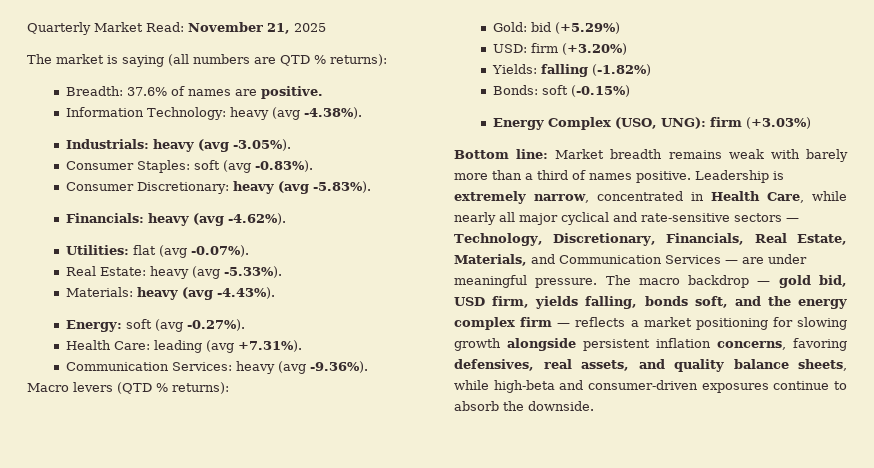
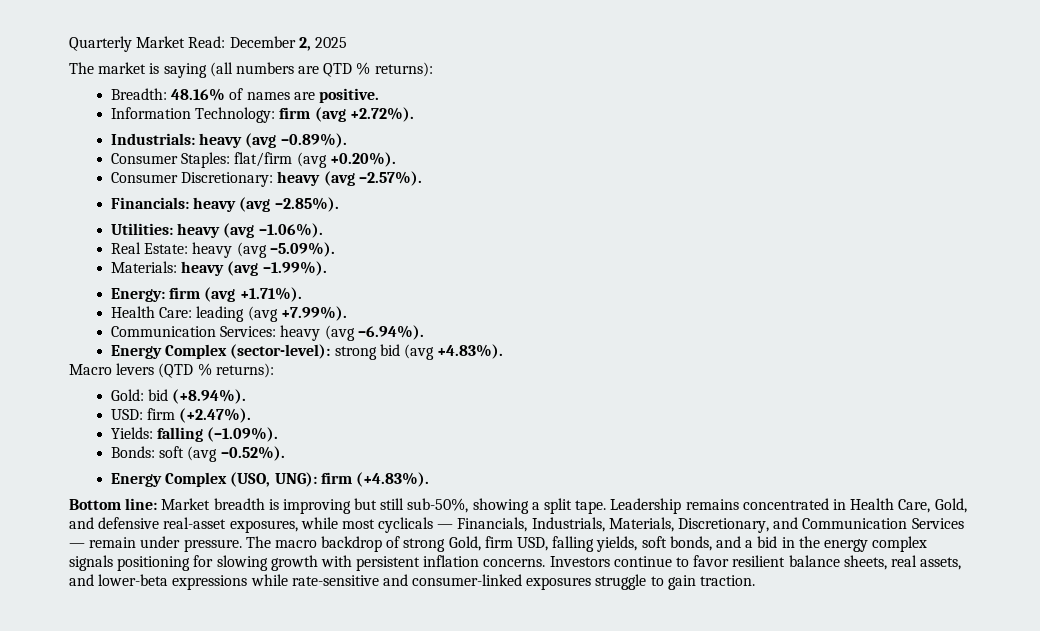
- Quarterly Market Read: November 21, 2025
+ Quarterly Market Read: December 2, 2025
- Breadth: 37.6% of names are positive.
+ Breadth: 48.16% of names are positive.
- Information Technology: heavy (avg -4.38%).
+ Information Technology: firm (avg +2.72%).
- Industrials: heavy (avg -3.05%).
+ Industrials: heavy (avg –0.89%).
- Consumer Staples: soft (avg -0.83%).
+ Consumer Staples: flat/firm (avg +0.20%).
- Consumer Discretionary: heavy (avg -5.83%).
+ Consumer Discretionary: heavy (avg –2.57%).
- Financials: heavy (avg -4.62%).
+ Financials: heavy (avg –2.85%).
- Utilities: flat (avg -0.07%).
+ Utilities: heavy (avg –1.06%).
- Real Estate: heavy (avg -5.33%).
+ Real Estate: heavy (avg –5.09%).
- Materials: heavy (avg -4.43%).
+ Materials: heavy (avg –1.99%).
- Energy: soft (avg -0.27%).
+ Energy: firm (avg +1.71%).
- Health Care: leading (avg +7.31%).
+ Health Care: leading (avg +7.99%).
- Communication Services: heavy (avg -9.36%).
+ Communication Services: heavy (avg –6.94%).
+ Energy Complex (sector-level): strong bid (avg +4.83%).
- Gold: bid (+5.29%)
+ Gold: bid (+8.94%).
- USD: firm (+3.20%)
+ USD: firm (+2.47%).
- Yields: falling (-1.82%)
+ Yields: falling (–1.09%).
- Bonds: soft (-0.15%)
+ Bonds: soft (avg –0.52%).
- Energy Complex (USO, UNG): firm (+3.03%)
+ Energy Complex (USO, UNG): firm (+4.83%).
- Bottom line: Market breadth remains weak with barely more than a third of names positive. Leadership is extremely narrow, concentrated in Health Care, while nearly all major cyclical and rate-sensitive sectors — Technology, Discretionary, Financials, Real Estate, Materials, and Communication Services — are under meaningful pressure.
+ Bottom line: Market breadth is improving but still sub-50%, showing a split tape. Leadership remains concentrated in Health Care, Gold, and defensive real-asset exposures, while most cyclicals — Financials, Industrials, Materials, Discretionary, and Communication Services — remain under pressure.
- The macro backdrop — gold bid, USD firm, yields falling, bonds soft, and the energy complex firm — reflects a market positioning for slowing growth alongside persistent inflation concerns, favoring defensives, real assets, and quality balance sheets, while high-beta and consumer-driven exposures continue to absorb the downside.
+ The macro backdrop of strong Gold, firm USD, falling yields, soft bonds, and a bid in the energy complex signals positioning for slowing growth with persistent inflation concerns. Investors continue to favor resilient balance sheets, real assets, and lower-beta expressions while rate-sensitive and consumer-linked exposures struggle to gain traction.

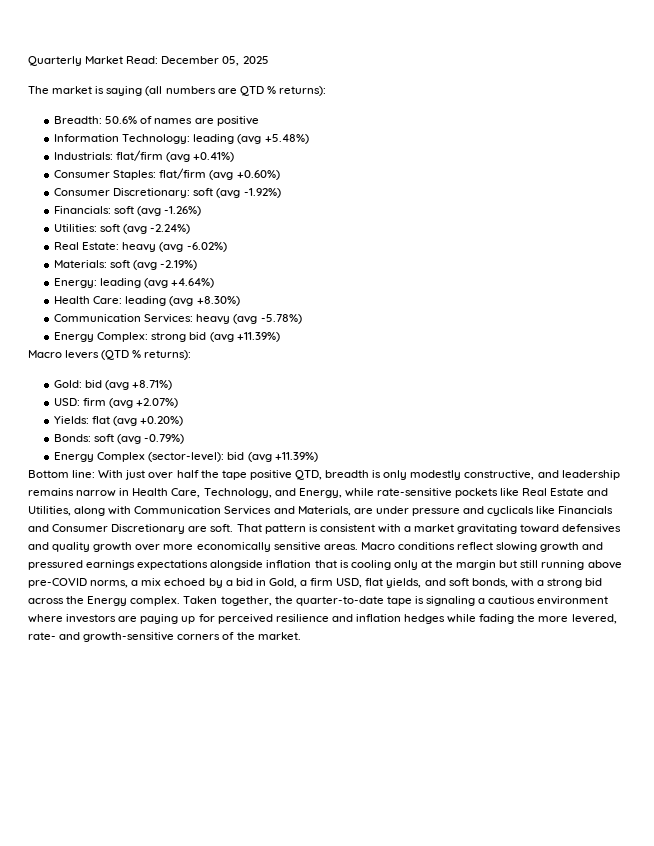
- Quarterly Market Read: December 2, 2025
+ Quarterly Market Read: December 05, 2025
- Breadth: 48.16% of names are positive.
+ Breadth: 50.6% of names are positive
- Information Technology: firm (avg +2.72%).
- Industrials: heavy (avg –0.89%).
+ Information Technology: leading (avg +5.48%)
+ Industrials: flat/firm (avg +0.41%)
- Consumer Staples: flat/firm (avg +0.20%).
+ Consumer Staples: flat/firm (avg +0.60%)
- Consumer Discretionary: heavy (avg –2.57%).
- Financials: heavy (avg –2.85%).
- Utilities: heavy (avg –1.06%).
+ Consumer Discretionary: soft (avg -1.92%)
+ Financials: soft (avg -1.26%)
+ Utilities: soft (avg -2.24%)
- Real Estate: heavy (avg –5.09%).
+ Real Estate: heavy (avg -6.02%)
- Materials: heavy (avg –1.99%).
- Energy: firm (avg +1.71%).
+ Materials: soft (avg -2.19%)
+ Energy: leading (avg +4.64%)
- Health Care: leading (avg +7.99%).
+ Health Care: leading (avg +8.30%)
- Communication Services: heavy (avg –6.94%).
- Energy Complex (sector-level): strong bid (avg +4.83%).
+ Communication Services: heavy (avg -5.78%)
+ Energy Complex: strong bid (avg +11.39%)
- Gold: bid (+8.94%).
+ Gold: bid (avg +8.71%)
- USD: firm (+2.47%).
+ USD: firm (avg +2.07%)
- Yields: falling (–1.09%).
+ Yields: flat (avg +0.20%)
- Bonds: soft (avg –0.52%).
- Energy Complex (USO, UNG): firm (+4.83%).
- Bottom line: Market breadth is improving but still sub-50%, showing a split tape. Leadership remains concentrated in Health Care, Gold, and defensive real-asset exposures, while most cyclicals — Financials, Industrials, Materials, Discretionary, and Communication Services — remain under pressure. The macro backdrop of strong Gold, firm USD, falling yields, soft bonds, and a bid in the energy complex signals positioning for slowing growth with persistent inflation concerns. Investors continue to favor resilient balance sheets, real assets, and lower-beta expressions while rate-sensitive and consumer-linked exposures struggle to gain traction.
+ Bonds: soft (avg -0.79%)
+ Energy Complex (sector-level): bid (avg +11.39%)
+ Bottom line: With just over half the tape positive QTD, breadth is only modestly constructive, and leadership remains narrow in Health Care, Technology, and Energy, while rate-sensitive pockets like Real Estate and Utilities, along with Communication Services and Materials, are under pressure and cyclicals like Financials and Consumer Discretionary are soft. That pattern is consistent with a market gravitating toward defensives and quality growth over more economically sensitive areas. Macro conditions reflect slowing growth and pressured earnings expectations alongside inflation that is cooling only at the margin but still running above pre-COVID norms, a mix echoed by a bid in Gold, a firm USD, flat yields, and soft bonds, with a strong bid across the Energy complex. Taken together, the quarter-to-date tape is signaling a cautious environment where investors are paying up for perceived resilience and inflation hedges while fading the more levered, rate- and growth-sensitive corners of the market.

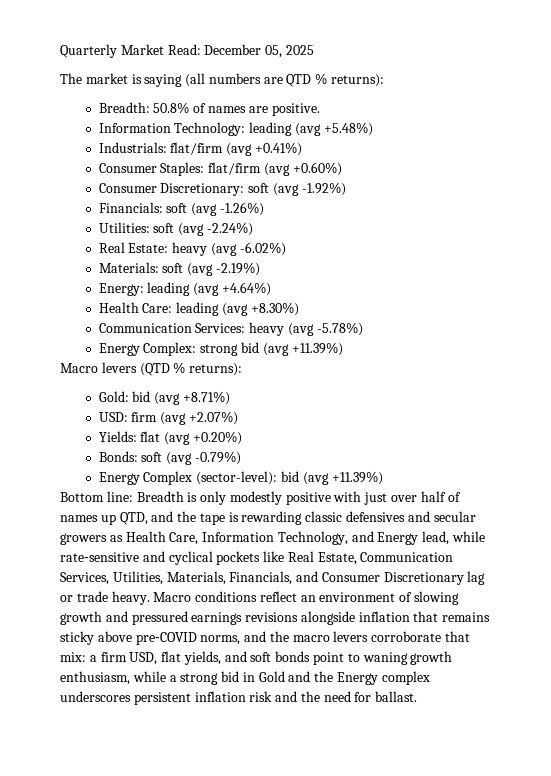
- Breadth: 50.6% of names are positive
+ Breadth: 50.8% of names are positive.
- Bottom line: With just over half the tape positive QTD, breadth is only modestly constructive, and leadership remains narrow in Health Care, Technology, and Energy, while rate-sensitive pockets like Real Estate and Utilities, along with Communication Services and Materials, are under pressure and cyclicals like Financials and Consumer Discretionary are soft. That pattern is consistent with a market gravitating toward defensives and quality growth over more economically sensitive areas. Macro conditions reflect slowing growth and pressured earnings expectations alongside inflation that is cooling only at the margin but still running above pre-COVID norms, a mix echoed by a bid in Gold, a firm USD, flat yields, and soft bonds, with a strong bid across the Energy complex. Taken together, the quarter-to-date tape is signaling a cautious environment where investors are paying up for perceived resilience and inflation hedges while fading the more levered, rate- and growth-sensitive corners of the market.
+ Bottom line: Breadth is only modestly positive with just over half of names up QTD, and the tape is rewarding classic defensives and secular growers as Health Care, Information Technology, and Energy lead, while rate‑sensitive and cyclical pockets like Real Estate, Communication Services, Utilities, Materials, Financials, and Consumer Discretionary lag or trade heavy. Macro conditions reflect an environment of slowing growth and pressured earnings revisions alongside inflation that remains sticky above pre‑COVID norms, and the macro levers corroborate that mix: a firm USD, flat yields, and soft bonds point to waning growth enthusiasm, while a strong bid in Gold and the Energy complex underscores persistent inflation risk and the need for ballast.

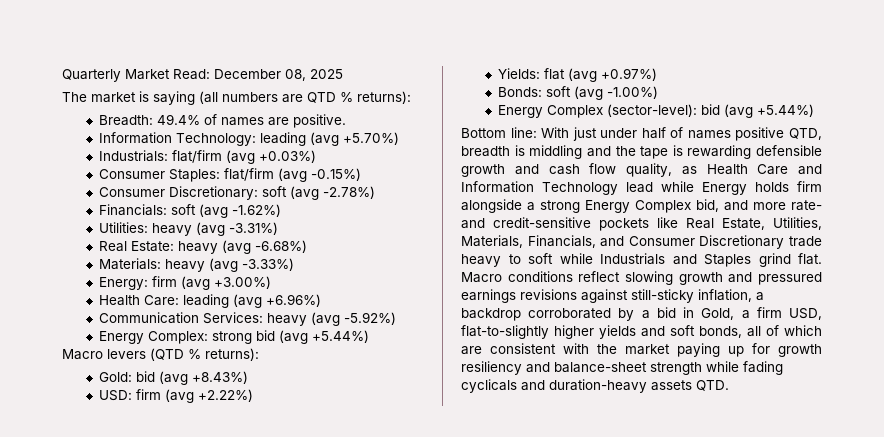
- Quarterly Market Read: December 05, 2025
+ Quarterly Market Read: December 08, 2025
- Breadth: 50.8% of names are positive.
+ Breadth: 49.4% of names are positive.
- Information Technology: leading (avg +5.48%)
+ Information Technology: leading (avg +5.70%)
- Industrials: flat/firm (avg +0.41%)
+ Industrials: flat/firm (avg +0.03%)
- Consumer Staples: flat/firm (avg +0.60%)
+ Consumer Staples: flat/firm (avg -0.15%)
- Consumer Discretionary: soft (avg -1.92%)
+ Consumer Discretionary: soft (avg -2.78%)
- Financials: soft (avg -1.26%)
+ Financials: soft (avg -1.62%)
- Utilities: soft (avg -2.24%)
+ Utilities: heavy (avg -3.31%)
- Real Estate: heavy (avg -6.02%)
+ Real Estate: heavy (avg -6.68%)
- Materials: soft (avg -2.19%)
- Energy: leading (avg +4.64%)
+ Materials: heavy (avg -3.33%)
+ Energy: firm (avg +3.00%)
- Health Care: leading (avg +8.30%)
+ Health Care: leading (avg +6.96%)
- Communication Services: heavy (avg -5.78%)
+ Communication Services: heavy (avg -5.92%)
- Energy Complex: strong bid (avg +11.39%)
+ Energy Complex: strong bid (avg +5.44%)
- Gold: bid (avg +8.71%)
+ Gold: bid (avg +8.43%)
- USD: firm (avg +2.07%)
+ USD: firm (avg +2.22%)
- Yields: flat (avg +0.20%)
+ Yields: flat (avg +0.97%)
- Bonds: soft (avg -0.79%)
+ Bonds: soft (avg -1.00%)
- Energy Complex (sector-level): bid (avg +11.39%)
+ Energy Complex (sector-level): bid (avg +5.44%)
- Bottom line: Breadth is only modestly positive with just over half of names up QTD, and the tape is rewarding classic defensives and secular growers as Health Care, Information Technology, and Energy lead, while rate‑sensitive and cyclical pockets like Real Estate, Communication Services, Utilities, Materials, Financials, and Consumer Discretionary lag or trade heavy. Macro conditions reflect an environment of slowing growth and pressured earnings revisions alongside inflation that remains sticky above pre‑COVID norms, and the macro levers corroborate that mix: a firm USD, flat yields, and soft bonds point to waning growth enthusiasm, while a strong bid in Gold and the Energy complex underscores persistent inflation risk and the need for ballast.
+ Bottom line: With just under half of names positive QTD, breadth is middling and the tape is rewarding defensible growth and cash flow quality, as Health Care and Information Technology lead while Energy holds firm alongside a strong Energy Complex bid, and more rate- and credit-sensitive pockets like Real Estate, Utilities, Materials, Financials, and Consumer Discretionary trade heavy to soft while Industrials and Staples grind flat. Macro conditions reflect slowing growth and pressured earnings revisions against still-sticky inflation, a backdrop corroborated by a bid in Gold, a firm USD, flat-to-slightly higher yields and soft bonds, all of which are consistent with the market paying up for growth resiliency and balance-sheet strength while fading cyclicals and duration-heavy assets QTD.

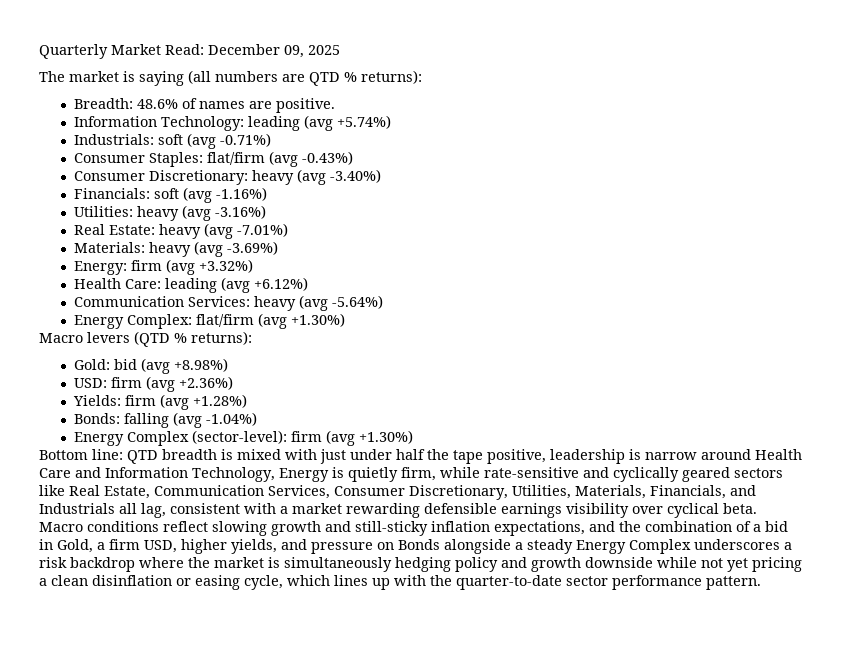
- Quarterly Market Read: December 08, 2025
+ Quarterly Market Read: December 09, 2025
- Breadth: 49.4% of names are positive.
+ Breadth: 48.6% of names are positive.
- Information Technology: leading (avg +5.70%)
+ Information Technology: leading (avg +5.74%)
- Industrials: flat/firm (avg +0.03%)
+ Industrials: soft (avg -0.71%)
- Consumer Staples: flat/firm (avg -0.15%)
+ Consumer Staples: flat/firm (avg -0.43%)
- Consumer Discretionary: soft (avg -2.78%)
+ Consumer Discretionary: heavy (avg -3.40%)
- Financials: soft (avg -1.62%)
+ Financials: soft (avg -1.16%)
- Utilities: heavy (avg -3.31%)
+ Utilities: heavy (avg -3.16%)
- Real Estate: heavy (avg -6.68%)
+ Real Estate: heavy (avg -7.01%)
- Materials: heavy (avg -3.33%)
+ Materials: heavy (avg -3.69%)
- Energy: firm (avg +3.00%)
+ Energy: firm (avg +3.32%)
- Health Care: leading (avg +6.96%)
+ Health Care: leading (avg +6.12%)
- Communication Services: heavy (avg -5.92%)
+ Communication Services: heavy (avg -5.64%)
- Energy Complex: strong bid (avg +5.44%)
+ Energy Complex: flat/firm (avg +1.30%)
- Gold: bid (avg +8.43%)
+ Gold: bid (avg +8.98%)
- USD: firm (avg +2.22%)
+ USD: firm (avg +2.36%)
- Yields: flat (avg +0.97%)
- Bonds: soft (avg -1.00%)
+ Yields: firm (avg +1.28%)
+ Bonds: falling (avg -1.04%)
- Energy Complex (sector-level): bid (avg +5.44%)
+ Energy Complex (sector-level): firm (avg +1.30%)
- Bottom line: With just under half of names positive QTD, breadth is middling and the tape is rewarding defensible growth and cash flow quality, as Health Care and Information Technology lead while Energy holds firm alongside a strong Energy Complex bid, and more rate- and credit-sensitive pockets like Real Estate, Utilities, Materials, Financials, and Consumer Discretionary trade heavy to soft while Industrials and Staples grind flat.
+ Bottom line: QTD breadth is mixed with just under half the tape positive, leadership is narrow around Health Care and Information Technology, Energy is quietly firm, while rate‑sensitive and cyclically geared sectors like Real Estate, Communication Services, Consumer Discretionary, Utilities, Materials, Financials, and Industrials all lag, consistent with a market rewarding defensible earnings visibility over cyclical beta.
- Macro conditions reflect slowing growth and pressured earnings revisions against still-sticky inflation, a backdrop corroborated by a bid in Gold, a firm USD, flat-to-slightly higher yields and soft bonds, all of which are consistent with the market paying up for growth resiliency and balance-sheet strength while fading cyclicals and duration-heavy assets QTD.
+ Macro conditions reflect slowing growth and still‑sticky inflation expectations, and the combination of a bid in Gold, a firm USD, higher yields, and pressure on Bonds alongside a steady Energy Complex underscores a risk backdrop where the market is simultaneously hedging policy and growth downside while not yet pricing a clean disinflation or easing cycle, which lines up with the quarter‑to‑date sector performance pattern.

